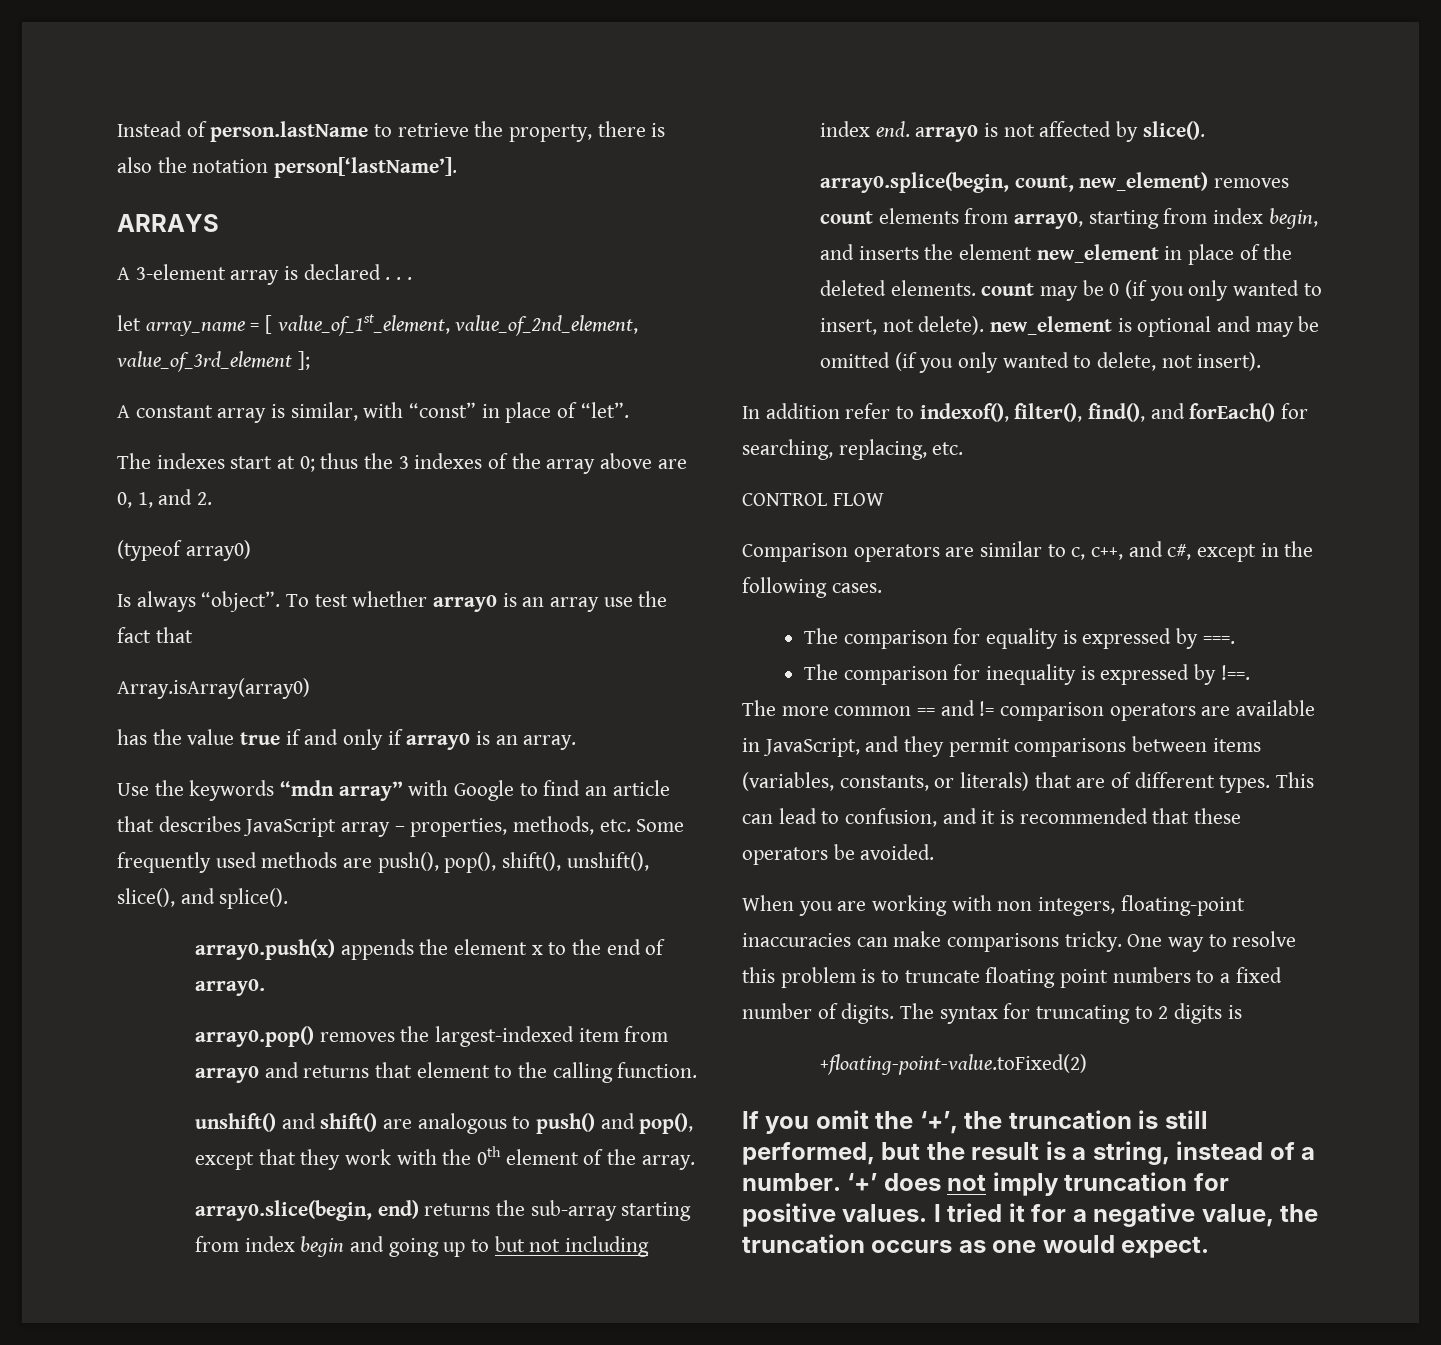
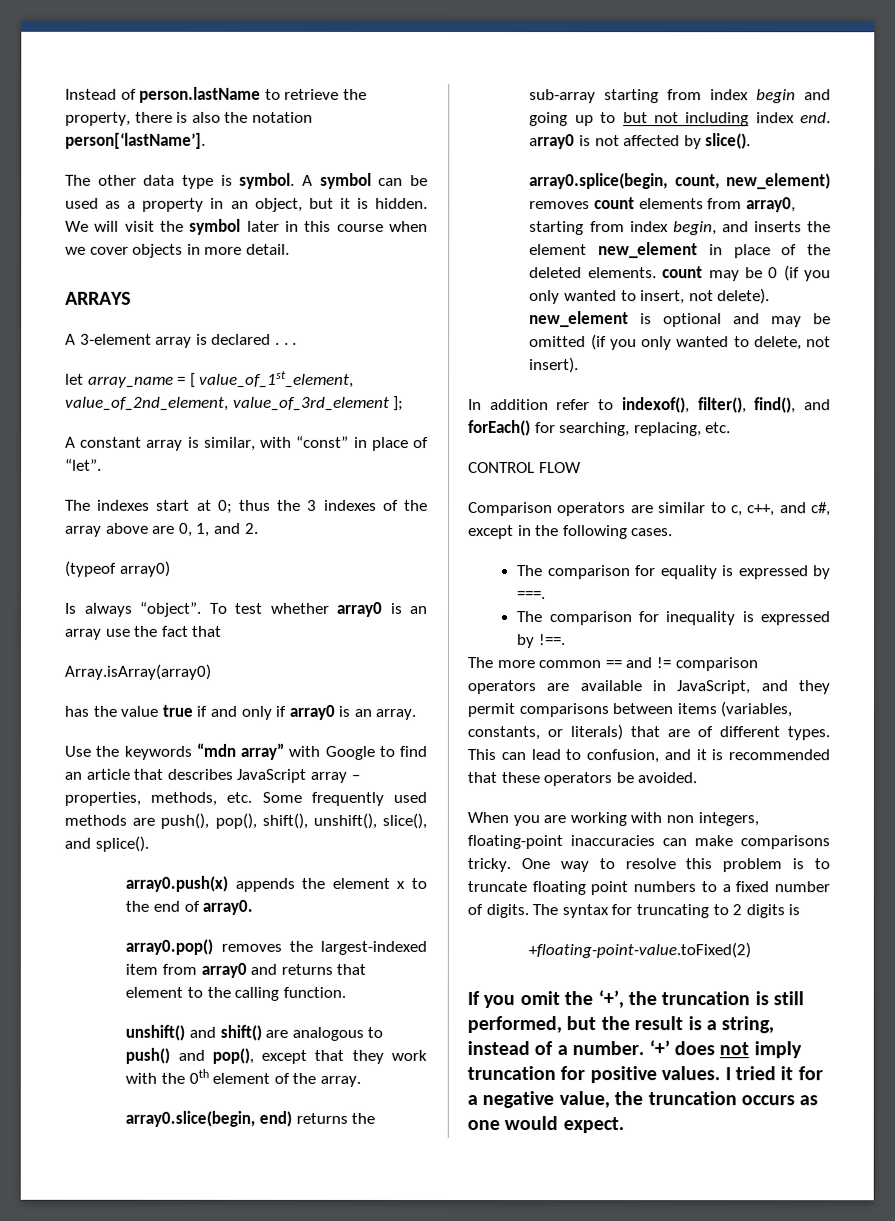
+ The other data type is symbol. A symbol can be used as a property in an object, but it is hidden. We will visit the symbol later in this course when we cover objects in more detail.

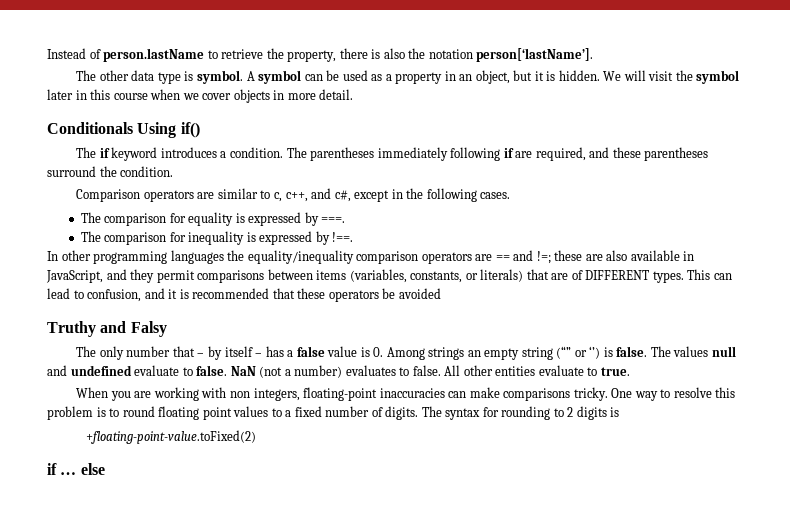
- ARRAYS
- A 3-element array is declared . . .
- let array_name = [ value_of_1st_element, value_of_2nd_element, value_of_3rd_element ];
- A constant array is similar, with “const” in place of “let”.
- The indexes start at 0; thus the 3 indexes of the array above are 0, 1, and 2.
- (typeof array0)
- Is always “object”. To test whether array0 is an array use the fact that
- Array.isArray(array0)
- has the value true if and only if array0 is an array.
- Use the keywords “mdn array” with Google to find an article that describes JavaScript array – properties, methods, etc. Some frequently used methods are push(), pop(), shift(), unshift(), slice(), and splice().
- array0.push(x) appends the element x to the end of array0.
- array0.pop() removes the largest-indexed item from array0 and returns that element to the calling function.
- unshift() and shift() are analogous to push() and pop(), except that they work with the 0th element of the array.
- array0.slice(begin, end) returns the sub-array starting from index begin and going up to but not including index end. array0 is not affected by slice().
- array0.splice(begin, count, new_element) removes count elements from array0, starting from index begin, and inserts the element new_element in place of the deleted elements. count may be 0 (if you only wanted to insert, not delete). new_element is optional and may be omitted (if you only wanted to delete, not insert).
- In addition refer to indexof(), filter(), find(), and forEach() for searching, replacing, etc.
- CONTROL FLOW
+ Conditionals Using if()
+ The if keyword introduces a condition. The parentheses immediately following if are required, and these parentheses surround the condition.
- The more common == and != comparison operators are available in JavaScript, and they permit comparisons between items (variables, constants, or literals) that are of different types.
+ In other programming languages the equality/inequality comparison operators are == and !=; these are also available in JavaScript, and they permit comparisons between items (variables, constants, or literals) that are of DIFFERENT types.
- This can lead to confusion, and it is recommended that these operators be avoided.
+ This can lead to confusion, and it is recommended that these operators be avoided
+ Truthy and Falsy
+ The only number that – by itself – has a false value is 0. Among strings an empty string (“” or ‘’) is false. The values null and undefined evaluate to false. NaN (not a number) evaluates to false. All other entities evaluate to true.
- One way to resolve this problem is to truncate floating point numbers to a fixed number of digits.
+ One way to resolve this problem is to round floating point values to a fixed number of digits.
- The syntax for truncating to 2 digits is
+ The syntax for rounding to 2 digits is
- If you omit the ‘+’, the truncation is still performed, but the result is a string, instead of a number. ‘+’ does not imply truncation for positive values. I tried it for a negative value, the truncation occurs as one would expect.
+ if … else

